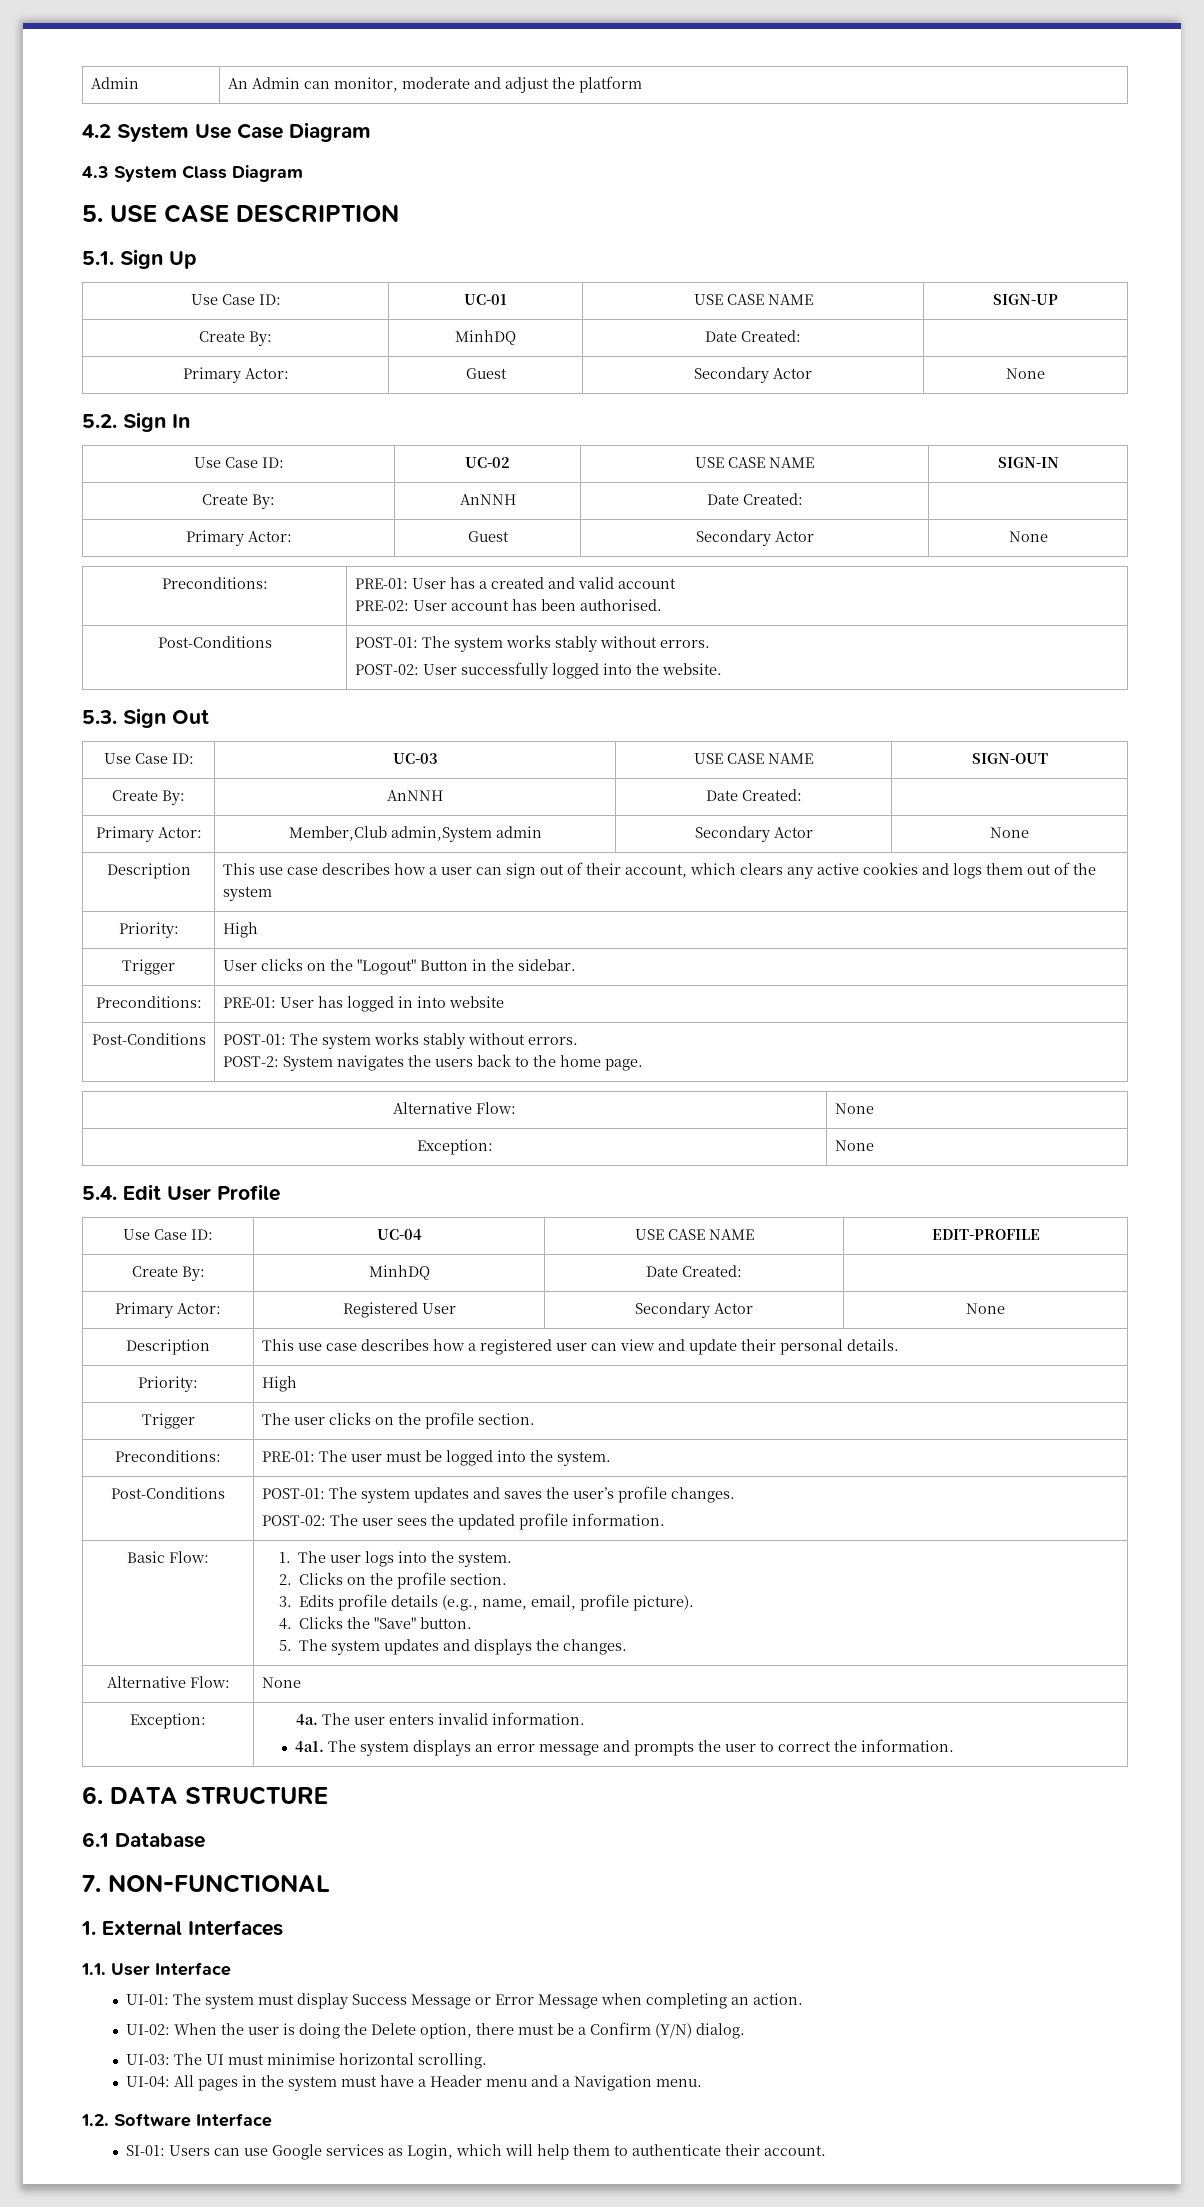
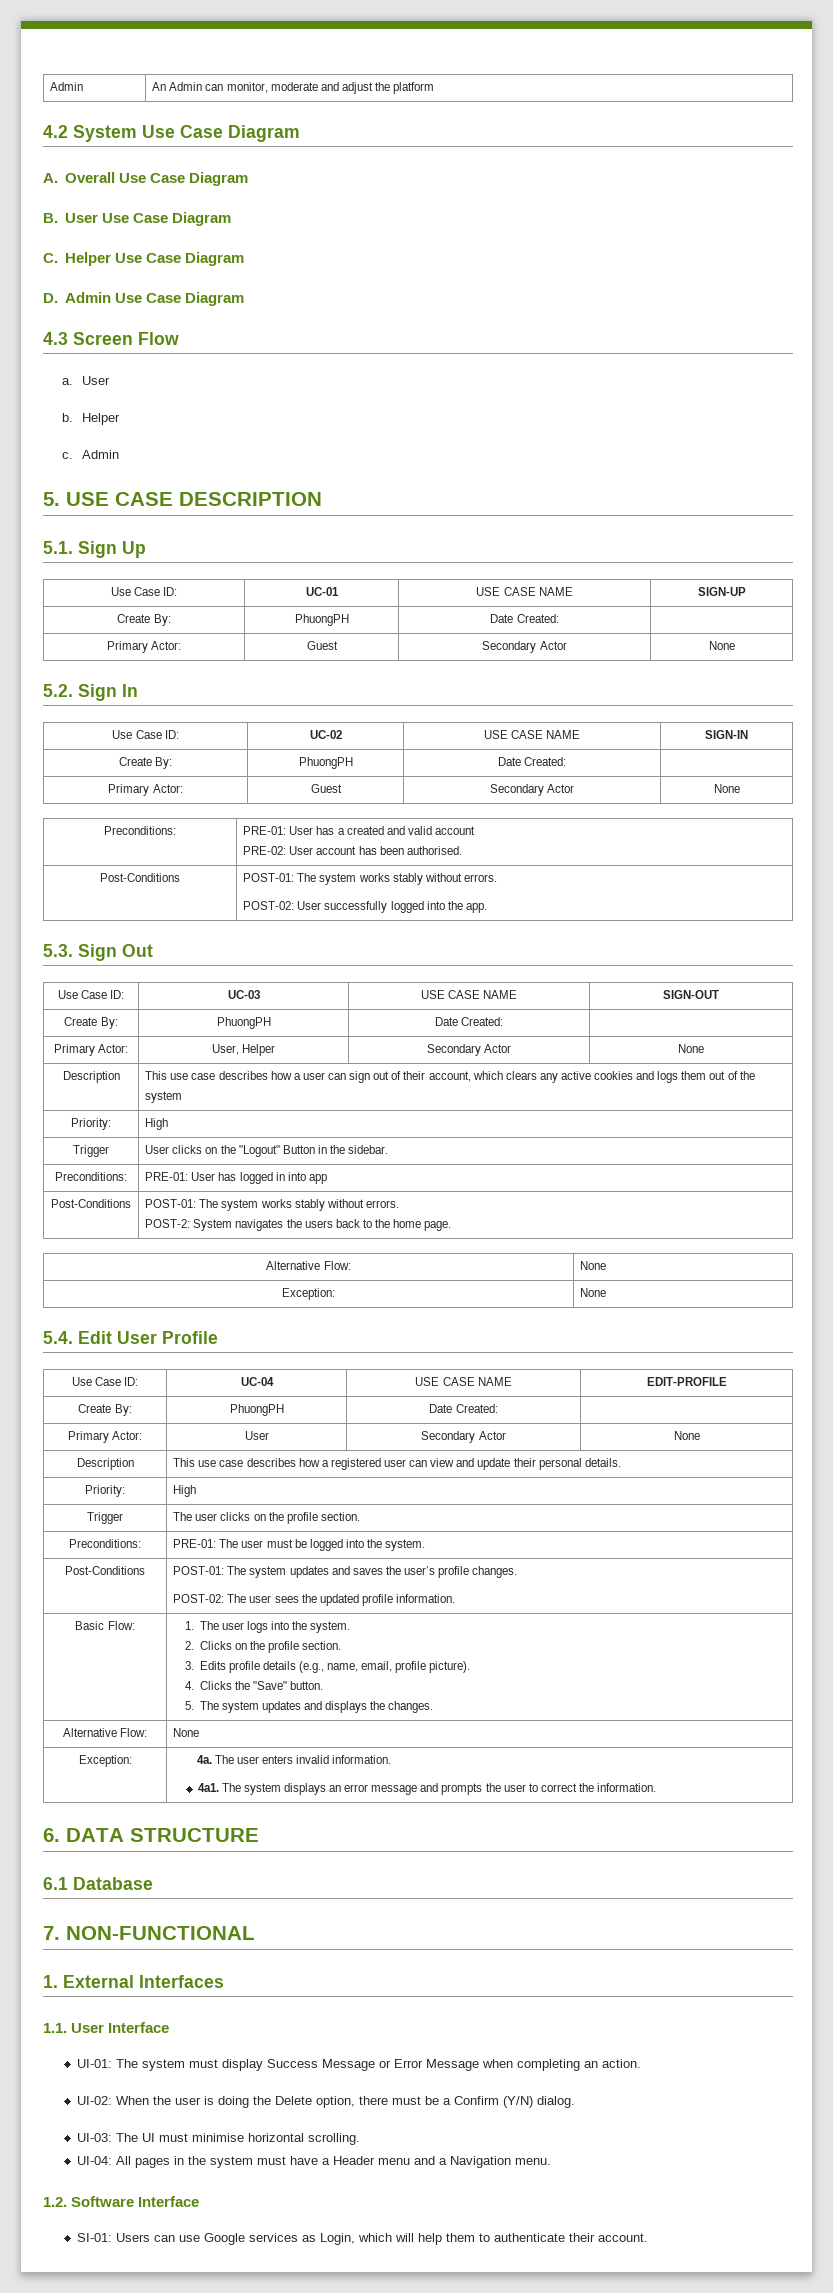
- 4.3 System Class Diagram
+ A. Overall Use Case Diagram
+ B. User Use Case Diagram
+ C. Helper Use Case Diagram
+ D. Admin Use Case Diagram
+ 4.3 Screen Flow
+ a. User
+ b. Helper
+ c. Admin
  Use Case ID: | UC-01 | USE CASE NAME | SIGN-UP
- Create By: | MinhDQ | Date Created: |
+ Create By: | PhuongPH | Date Created: |
  Use Case ID: | UC-02 | USE CASE NAME | SIGN-IN
- Create By: | AnNNH | Date Created: |
+ Create By: | PhuongPH | Date Created: |
  Preconditions: | PRE-01: User has a created and valid account
  PRE-02: User account has been authorised.
  Post-Conditions | POST-01: The system works stably without errors.
- POST-02: User successfully logged into the website.
+ POST-02: User successfully logged into the app.
  Use Case ID: | UC-03 | USE CASE NAME | SIGN-OUT
- Create By: | AnNNH | Date Created: |
- Primary Actor: | Member,Club admin,System admin | Secondary Actor | None
+ Create By: | PhuongPH | Date Created: |
+ Primary Actor: | User, Helper | Secondary Actor | None
- Preconditions: | PRE-01: User has logged in into website
+ Preconditions: | PRE-01: User has logged in into app
  Use Case ID: | UC-04 | USE CASE NAME | EDIT-PROFILE
- Create By: | MinhDQ | Date Created: |
- Primary Actor: | Registered User | Secondary Actor | None
+ Create By: | PhuongPH | Date Created: |
+ Primary Actor: | User | Secondary Actor | None

